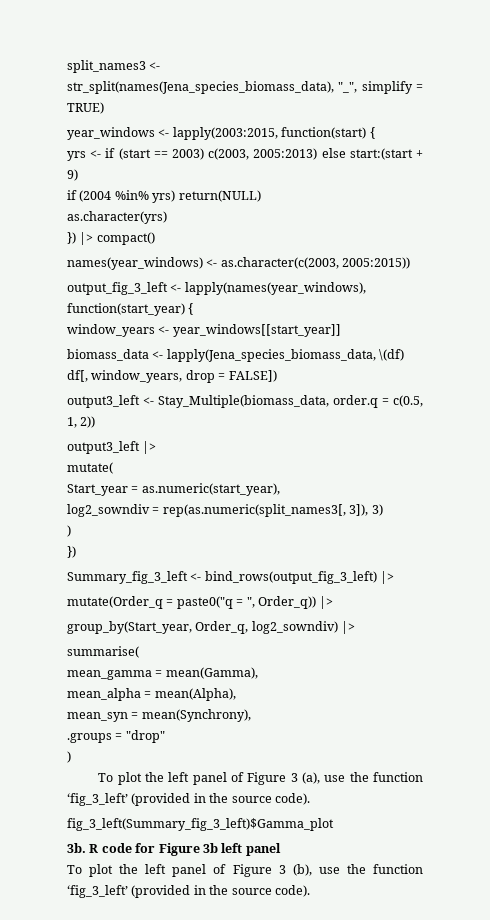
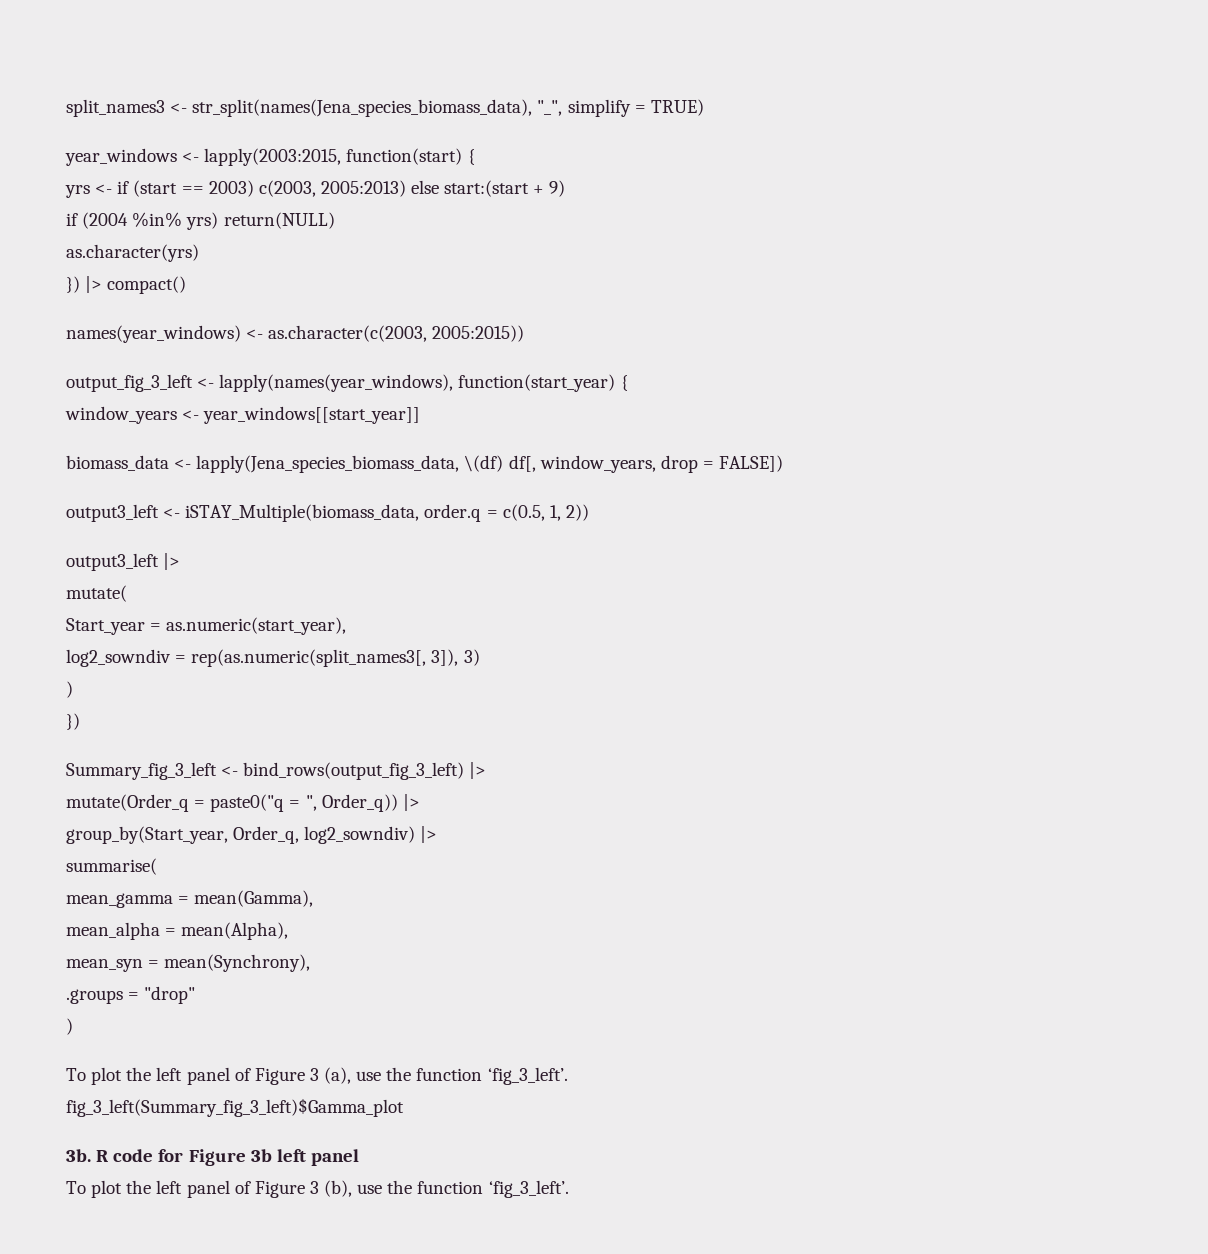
- output3_left <- Stay_Multiple(biomass_data, order.q = c(0.5, 1, 2))
+ output3_left <- iSTAY_Multiple(biomass_data, order.q = c(0.5, 1, 2))
- To plot the left panel of Figure 3 (a), use the function ‘fig_3_left’ (provided in the source code).
+ To plot the left panel of Figure 3 (a), use the function ‘fig_3_left’.
- To plot the left panel of Figure 3 (b), use the function ‘fig_3_left’ (provided in the source code).
+ To plot the left panel of Figure 3 (b), use the function ‘fig_3_left’.

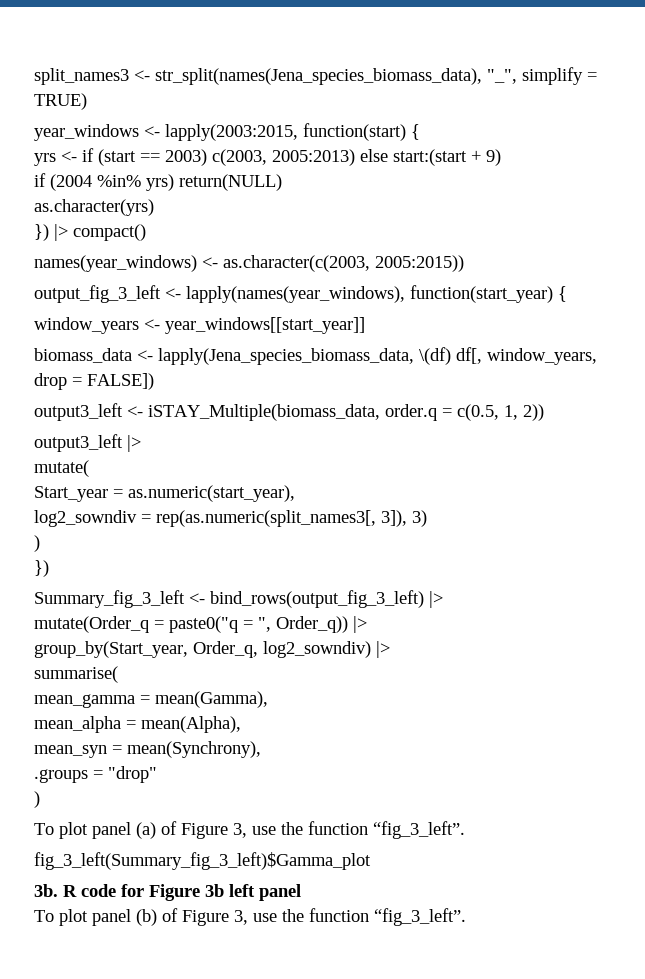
- To plot the left panel of Figure 3 (a), use the function ‘fig_3_left’.
+ To plot panel (a) of Figure 3, use the function “fig_3_left”.
- To plot the left panel of Figure 3 (b), use the function ‘fig_3_left’.
+ To plot panel (b) of Figure 3, use the function “fig_3_left”.

